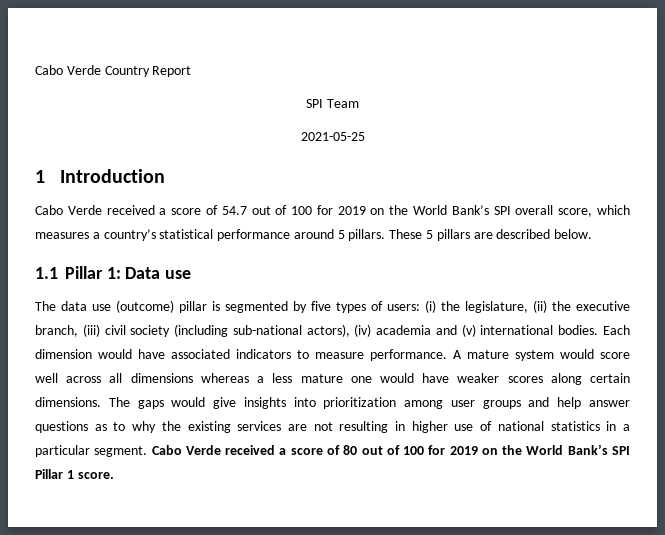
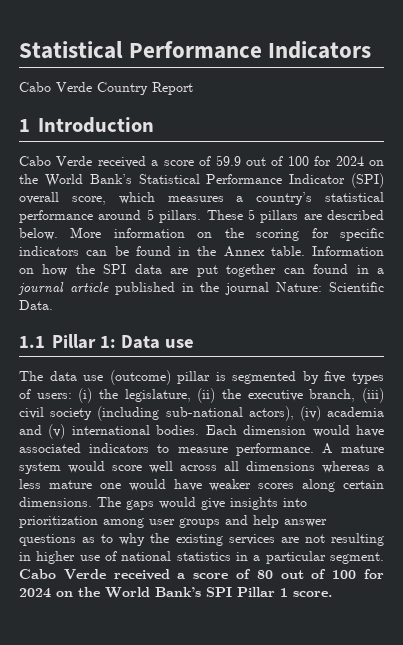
+ Statistical Performance Indicators
- SPI Team
- 2021-05-25
- Cabo Verde received a score of 54.7 out of 100 for 2019 on the World Bank’s SPI overall score, which measures a country’s statistical performance around 5 pillars.
+ Cabo Verde received a score of 59.9 out of 100 for 2024 on the World Bank’s Statistical Performance Indicator (SPI) overall score, which measures a country’s statistical performance around 5 pillars.
+ More information on the scoring for specific indicators can be found in the Annex table. Information on how the SPI data are put together can found in a journal article published in the journal Nature: Scientific Data.
- Cabo Verde received a score of 80 out of 100 for 2019 on the World Bank’s SPI Pillar 1 score.
+ Cabo Verde received a score of 80 out of 100 for 2024 on the World Bank’s SPI Pillar 1 score.

